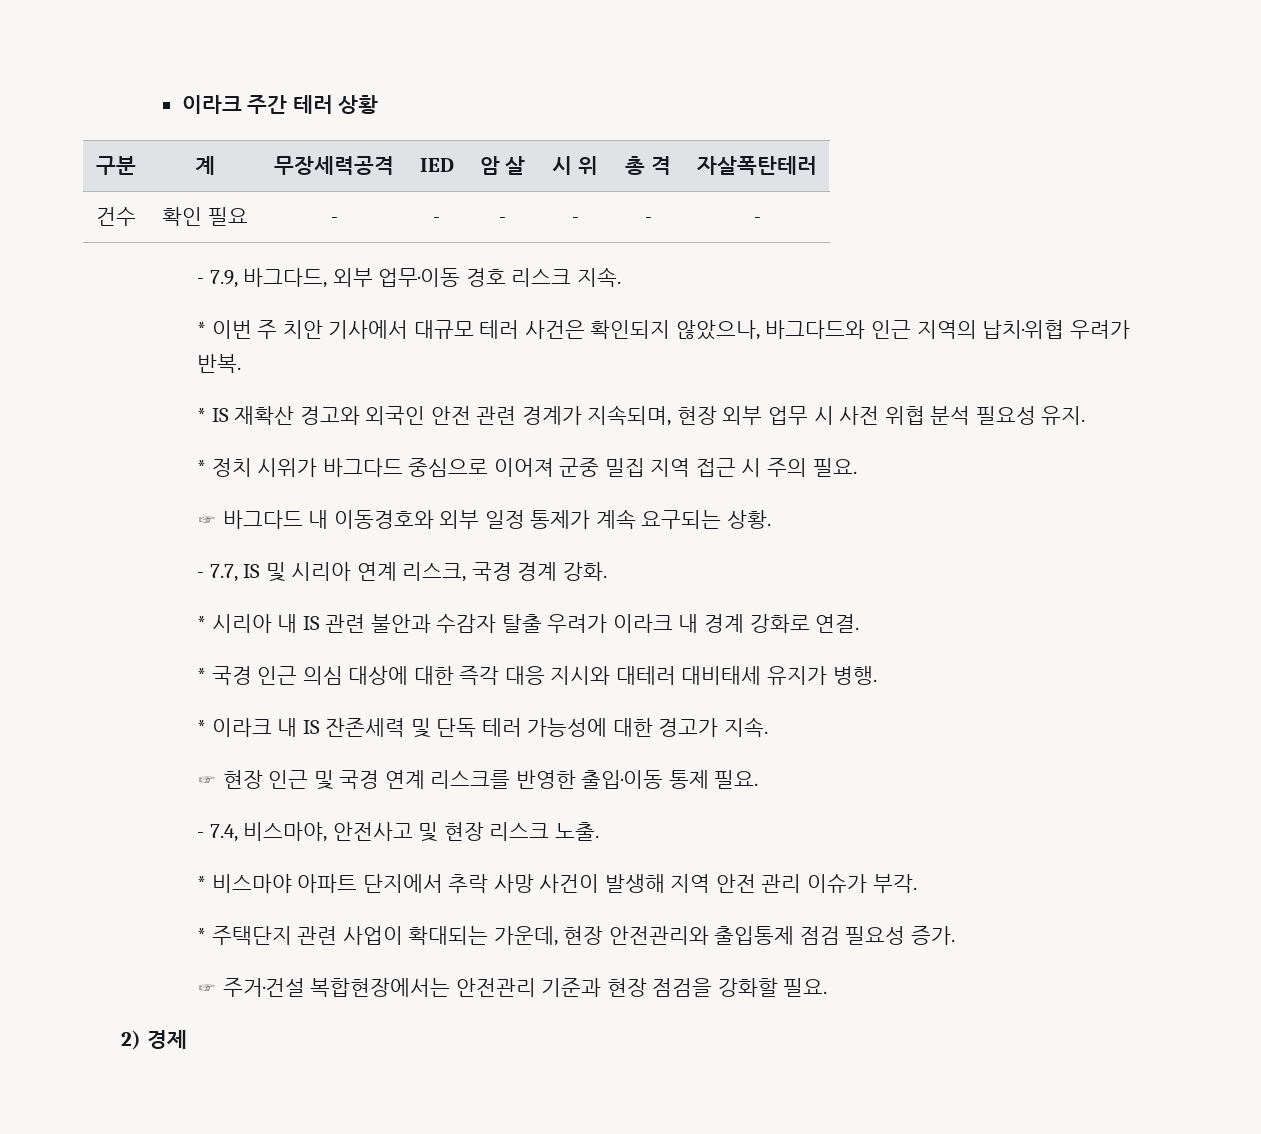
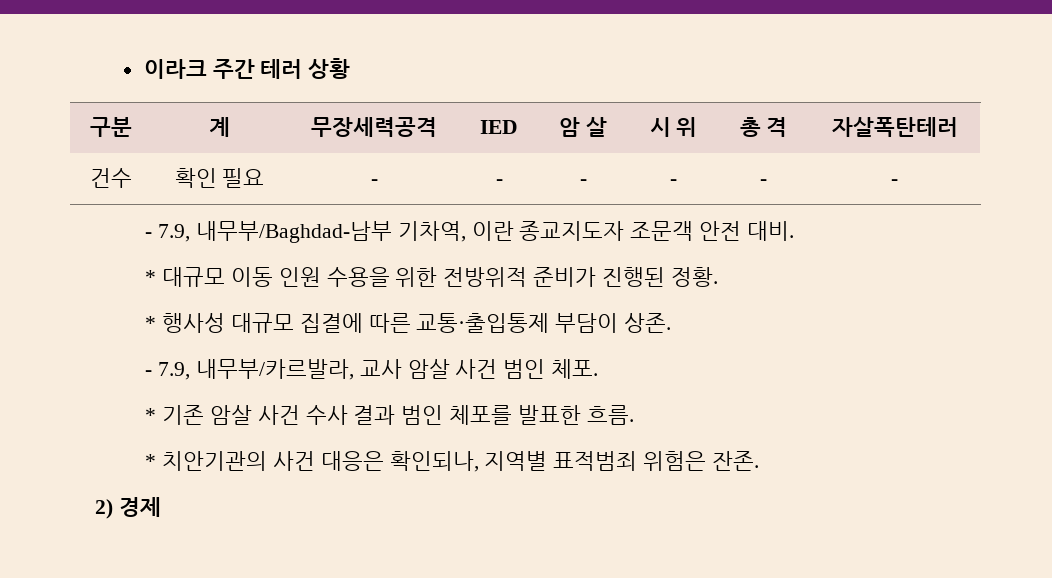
- - 7.9, 바그다드, 외부 업무·이동 경호 리스크 지속.
- * 이번 주 치안 기사에서 대규모 테러 사건은 확인되지 않았으나, 바그다드와 인근 지역의 납치·위협 우려가 반복.
- * IS 재확산 경고와 외국인 안전 관련 경계가 지속되며, 현장 외부 업무 시 사전 위협 분석 필요성 유지.
- * 정치 시위가 바그다드 중심으로 이어져 군중 밀집 지역 접근 시 주의 필요.
- ☞ 바그다드 내 이동경호와 외부 일정 통제가 계속 요구되는 상황.
- - 7.7, IS 및 시리아 연계 리스크, 국경 경계 강화.
- * 시리아 내 IS 관련 불안과 수감자 탈출 우려가 이라크 내 경계 강화로 연결.
- * 국경 인근 의심 대상에 대한 즉각 대응 지시와 대테러 대비태세 유지가 병행.
- * 이라크 내 IS 잔존세력 및 단독 테러 가능성에 대한 경고가 지속.
- ☞ 현장 인근 및 국경 연계 리스크를 반영한 출입·이동 통제 필요.
- - 7.4, 비스마야, 안전사고 및 현장 리스크 노출.
- * 비스마야 아파트 단지에서 추락 사망 사건이 발생해 지역 안전 관리 이슈가 부각.
- * 주택단지 관련 사업이 확대되는 가운데, 현장 안전관리와 출입통제 점검 필요성 증가.
- ☞ 주거·건설 복합현장에서는 안전관리 기준과 현장 점검을 강화할 필요.
+ - 7.9, 내무부/Baghdad-남부 기차역, 이란 종교지도자 조문객 안전 대비.
+ * 대규모 이동 인원 수용을 위한 전방위적 준비가 진행된 정황.
+ * 행사성 대규모 집결에 따른 교통·출입통제 부담이 상존.
+ - 7.9, 내무부/카르발라, 교사 암살 사건 범인 체포.
+ * 기존 암살 사건 수사 결과 범인 체포를 발표한 흐름.
+ * 치안기관의 사건 대응은 확인되나, 지역별 표적범죄 위험은 잔존.

